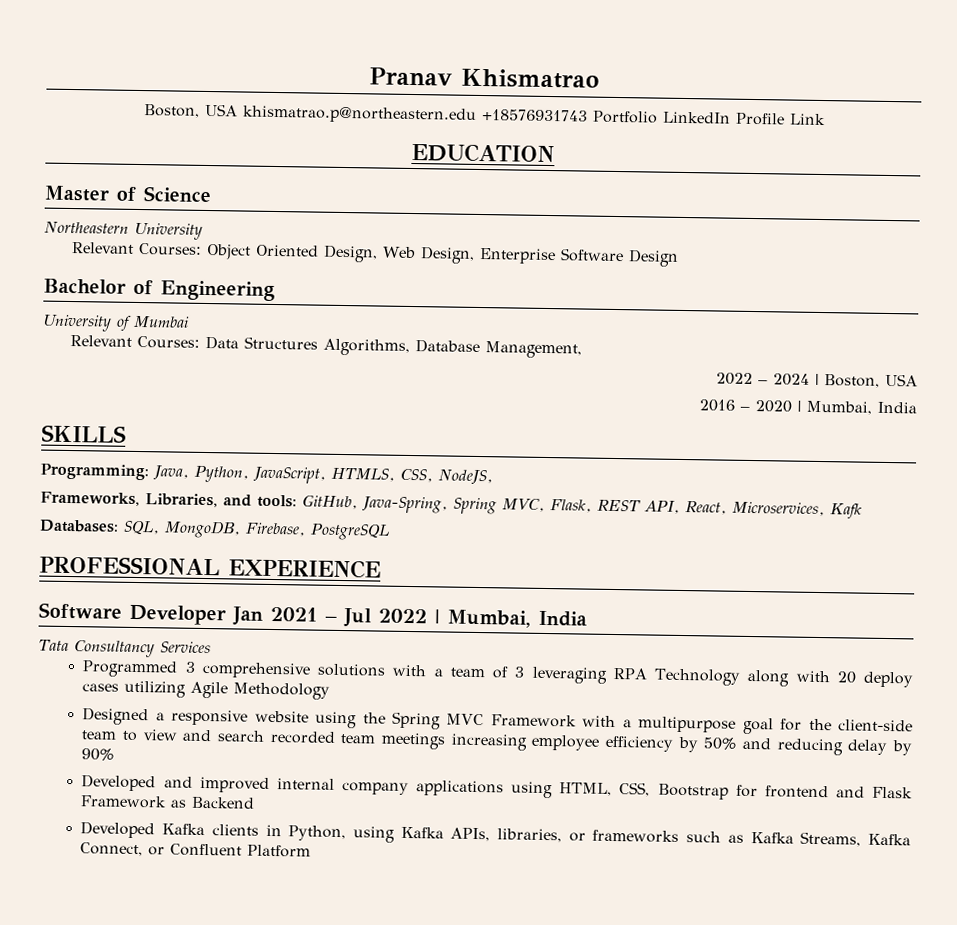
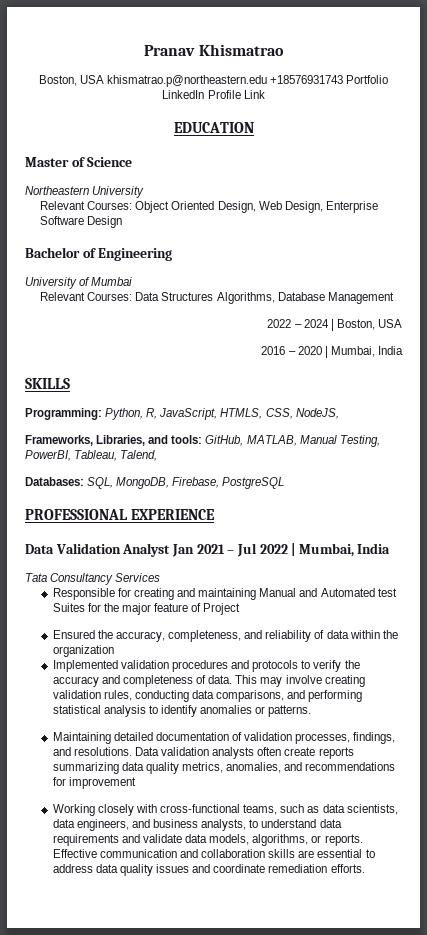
- Relevant Courses: Data Structures Algorithms, Database Management,
+ Relevant Courses: Data Structures Algorithms, Database Management
- Programming: Java, Python, JavaScript, HTMLS, CSS, NodeJS,
+ Programming: Python, R, JavaScript, HTMLS, CSS, NodeJS,
- Frameworks, Libraries, and tools: GitHub, Java-Spring, Spring MVC, Flask, REST API, React, Microservices, Kafk
+ Frameworks, Libraries, and tools: GitHub, MATLAB, Manual Testing, PowerBI, Tableau, Talend,
- Software Developer Jan 2021 – Jul 2022 | Mumbai, India
+ Data Validation Analyst Jan 2021 – Jul 2022 | Mumbai, India
- Programmed 3 comprehensive solutions with a team of 3 leveraging RPA Technology along with 20 deploy cases utilizing Agile Methodology
- Designed a responsive website using the Spring MVC Framework with a multipurpose goal for the client-side team to view and search recorded team meetings increasing employee efficiency by 50% and reducing delay by 90%
- Developed and improved internal company applications using HTML, CSS, Bootstrap for frontend and Flask Framework as Backend
- Developed Kafka clients in Python, using Kafka APIs, libraries, or frameworks such as Kafka Streams, Kafka Connect, or Confluent Platform
+ Responsible for creating and maintaining Manual and Automated test Suites for the major feature of Project
+ Ensured the accuracy, completeness, and reliability of data within the organization
+ Implemented validation procedures and protocols to verify the accuracy and completeness of data. This may involve creating validation rules, conducting data comparisons, and performing statistical analysis to identify anomalies or patterns.
+ Maintaining detailed documentation of validation processes, findings, and resolutions. Data validation analysts often create reports summarizing data quality metrics, anomalies, and recommendations for improvement
+ Working closely with cross-functional teams, such as data scientists, data engineers, and business analysts, to understand data requirements and validate data models, algorithms, or reports. Effective communication and collaboration skills are essential to address data quality issues and coordinate remediation efforts.

